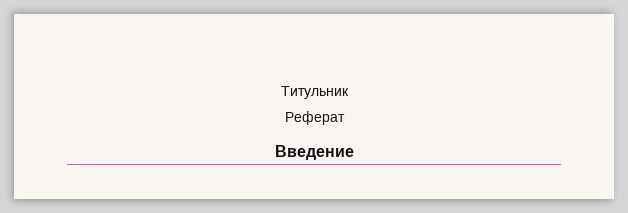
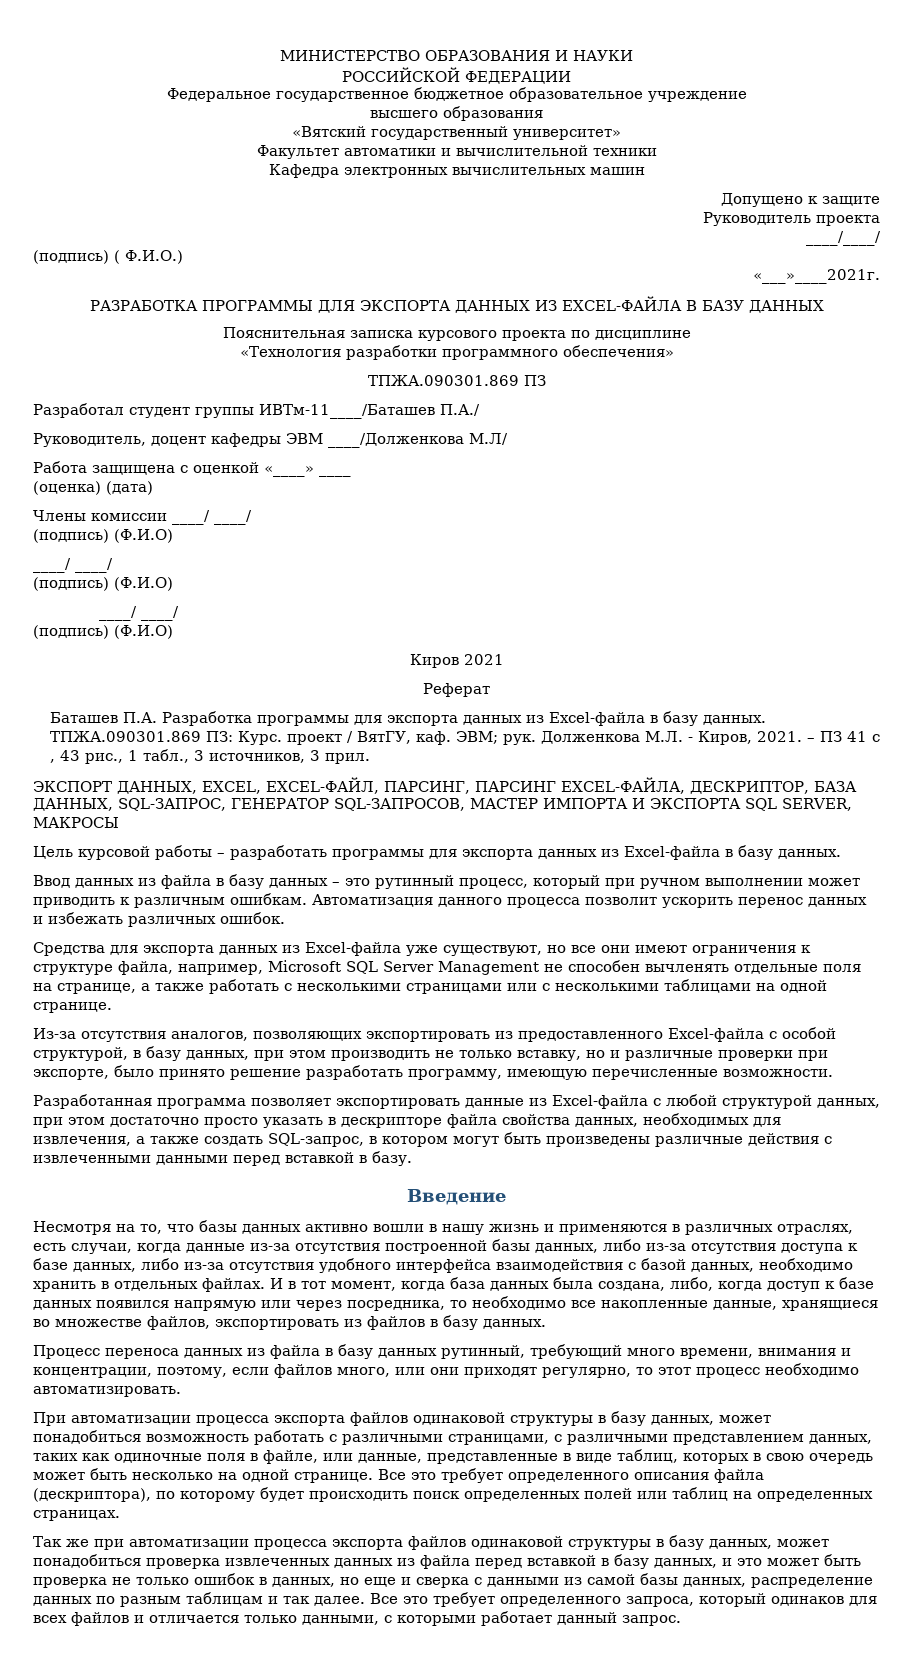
- Титульник
+ МИНИСТЕРСТВО ОБРАЗОВАНИЯ И НАУКИ
+ РОССИЙСКОЙ ФЕДЕРАЦИИ
+ Федеральное государственное бюджетное образовательное учреждение
+ высшего образования
+ «Вятский государственный университет»
+ Факультет автоматики и вычислительной техники
+ Кафедра электронных вычислительных машин
+ Допущено к защите
+ Руководитель проекта
+ ____/____/
+ (подпись) ( Ф.И.О.)
+ «___»____2021г.
+ РАЗРАБОТКА ПРОГРАММЫ ДЛЯ ЭКСПОРТА ДАННЫХ ИЗ EXCEL-ФАЙЛА В БАЗУ ДАННЫХ
+ Пояснительная записка курсового проекта по дисциплине
+ «Технология разработки программного обеспечения»
+ ТПЖА.090301.869 ПЗ
+ Разработал студент группы ИВТм-11____/Баташев П.А./
+ Руководитель, доцент кафедры ЭВМ ____/Долженкова М.Л/
+ Работа защищена с оценкой «____» ____
+ (оценка) (дата)
+ Члены комиссии ____/ ____/
+ (подпись) (Ф.И.О)
+ ____/ ____/
+ (подпись) (Ф.И.О)
+ ____/ ____/
+ (подпись) (Ф.И.О)
+ Киров 2021
  Реферат
+ Баташев П.А. Разработка программы для экспорта данных из Excel-файла в базу данных. ТПЖА.090301.869 ПЗ: Курс. проект / ВятГУ, каф. ЭВМ; рук. Долженкова М.Л. - Киров, 2021. – ПЗ 41 с , 43 рис., 1 табл., 3 источников, 3 прил.
+ ЭКСПОРТ ДАННЫХ, EXCEL, EXCEL-ФАЙЛ, ПАРСИНГ, ПАРСИНГ EXCEL-ФАЙЛА, ДЕСКРИПТОР, БАЗА ДАННЫХ, SQL-ЗАПРОС, ГЕНЕРАТОР SQL-ЗАПРОСОВ, МАСТЕР ИМПОРТА И ЭКСПОРТА SQL SERVER, МАКРОСЫ
+ Цель курсовой работы – разработать программы для экспорта данных из Excel-файла в базу данных.
+ Ввод данных из файла в базу данных – это рутинный процесс, который при ручном выполнении может приводить к различным ошибкам. Автоматизация данного процесса позволит ускорить перенос данных и избежать различных ошибок.
+ Средства для экспорта данных из Excel-файла уже существуют, но все они имеют ограничения к структуре файла, например, Microsoft SQL Server Management не способен вычленять отдельные поля на странице, а также работать с несколькими страницами или с несколькими таблицами на одной странице.
+ Из-за отсутствия аналогов, позволяющих экспортировать из предоставленного Excel-файла с особой структурой, в базу данных, при этом производить не только вставку, но и различные проверки при экспорте, было принято решение разработать программу, имеющую перечисленные возможности.
+ Разработанная программа позволяет экспортировать данные из Excel-файла с любой структурой данных, при этом достаточно просто указать в дескрипторе файла свойства данных, необходимых для извлечения, а также создать SQL-запрос, в котором могут быть произведены различные действия с извлеченными данными перед вставкой в базу.
  Введение
+ Несмотря на то, что базы данных активно вошли в нашу жизнь и применяются в различных отраслях, есть случаи, когда данные из-за отсутствия построенной базы данных, либо из-за отсутствия доступа к базе данных, либо из-за отсутствия удобного интерфейса взаимодействия с базой данных, необходимо хранить в отдельных файлах. И в тот момент, когда база данных была создана, либо, когда доступ к базе данных появился напрямую или через посредника, то необходимо все накопленные данные, хранящиеся во множестве файлов, экспортировать из файлов в базу данных.
+ Процесс переноса данных из файла в базу данных рутинный, требующий много времени, внимания и концентрации, поэтому, если файлов много, или они приходят регулярно, то этот процесс необходимо автоматизировать.
+ При автоматизации процесса экспорта файлов одинаковой структуры в базу данных, может понадобиться возможность работать с различными страницами, с различными представлением данных, таких как одиночные поля в файле, или данные, представленные в виде таблиц, которых в свою очередь может быть несколько на одной странице. Все это требует определенного описания файла (дескриптора), по которому будет происходить поиск определенных полей или таблиц на определенных страницах.
+ Так же при автоматизации процесса экспорта файлов одинаковой структуры в базу данных, может понадобиться проверка извлеченных данных из файла перед вставкой в базу данных, и это может быть проверка не только ошибок в данных, но еще и сверка с данными из самой базы данных, распределение данных по разным таблицам и так далее. Все это требует определенного запроса, который одинаков для всех файлов и отличается только данными, с которыми работает данный запрос.

